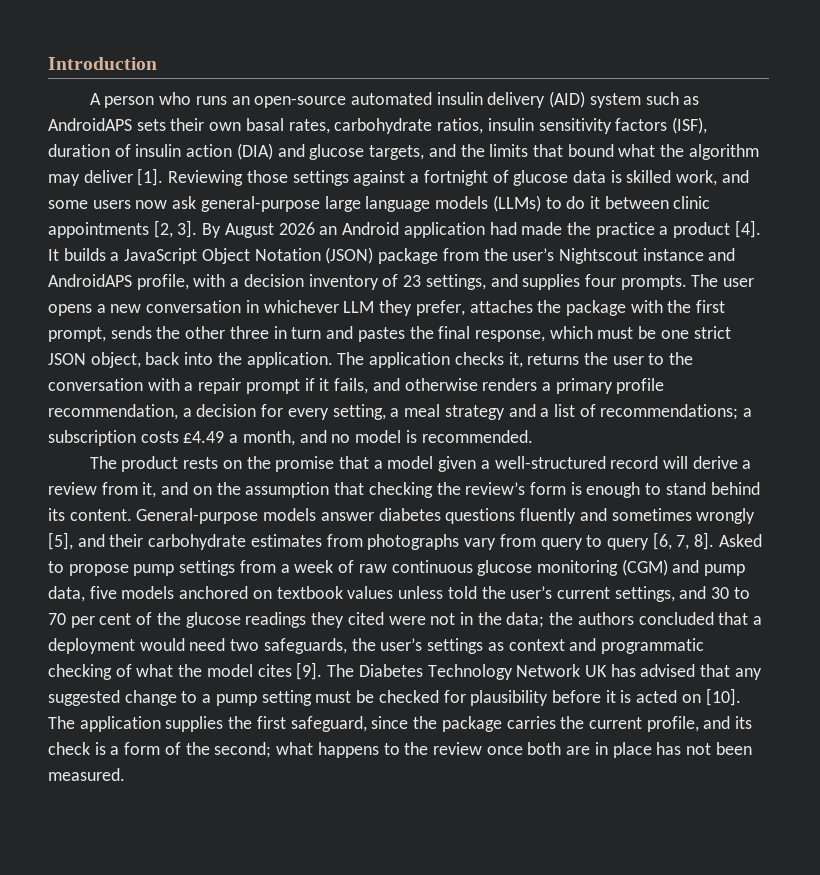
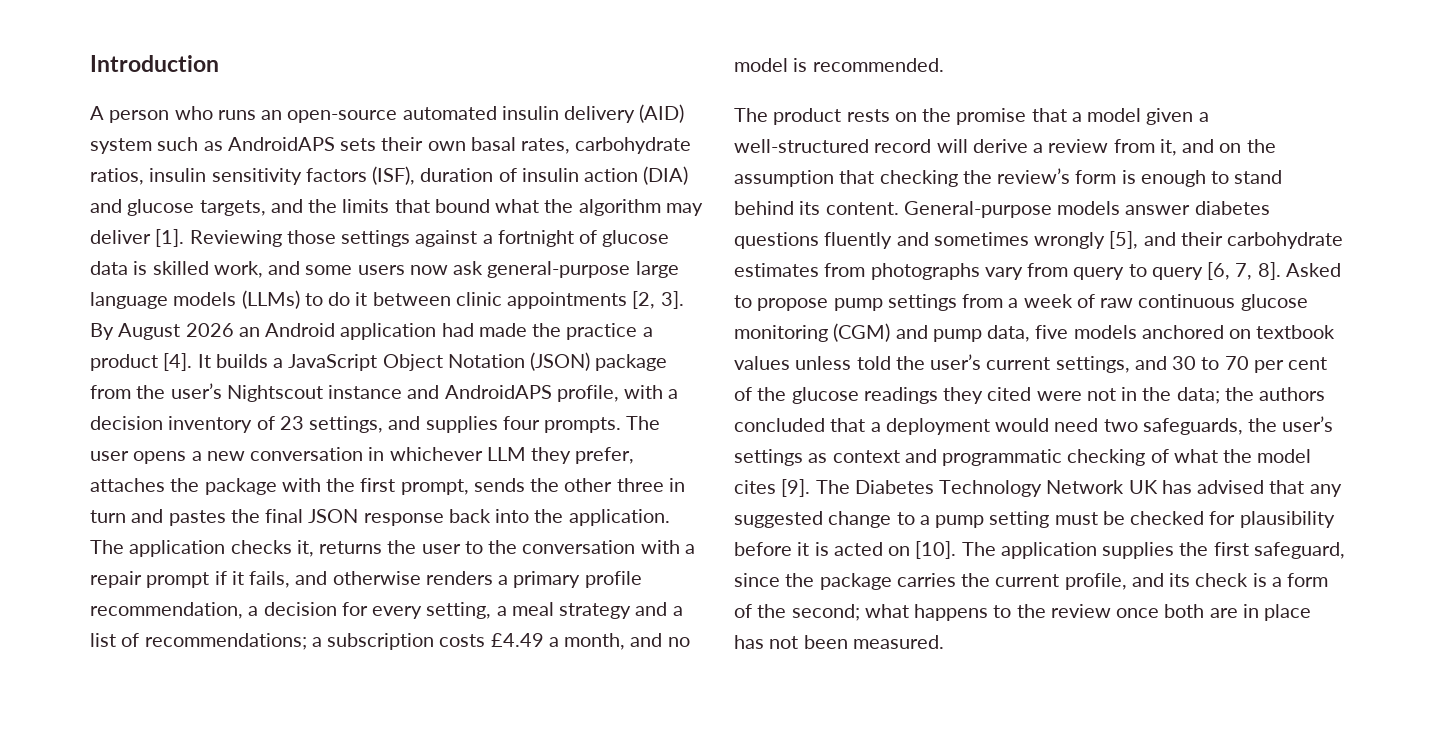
- The user opens a new conversation in whichever LLM they prefer, attaches the package with the first prompt, sends the other three in turn and pastes the final response, which must be one strict JSON object, back into the application.
+ The user opens a new conversation in whichever LLM they prefer, attaches the package with the first prompt, sends the other three in turn and pastes the final JSON response back into the application.

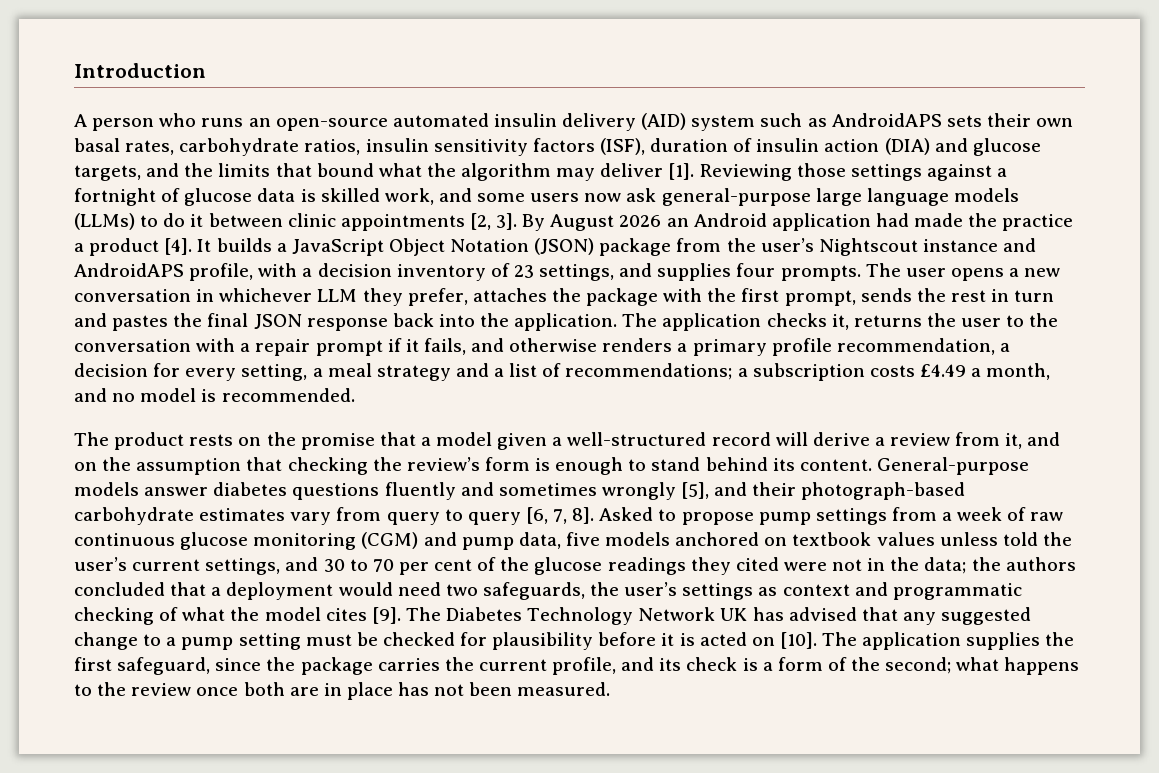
- The user opens a new conversation in whichever LLM they prefer, attaches the package with the first prompt, sends the other three in turn and pastes the final JSON response back into the application.
+ The user opens a new conversation in whichever LLM they prefer, attaches the package with the first prompt, sends the rest in turn and pastes the final JSON response back into the application.
- General-purpose models answer diabetes questions fluently and sometimes wrongly [5], and their carbohydrate estimates from photographs vary from query to query [6, 7, 8].
+ General-purpose models answer diabetes questions fluently and sometimes wrongly [5], and their photograph-based carbohydrate estimates vary from query to query [6, 7, 8].

